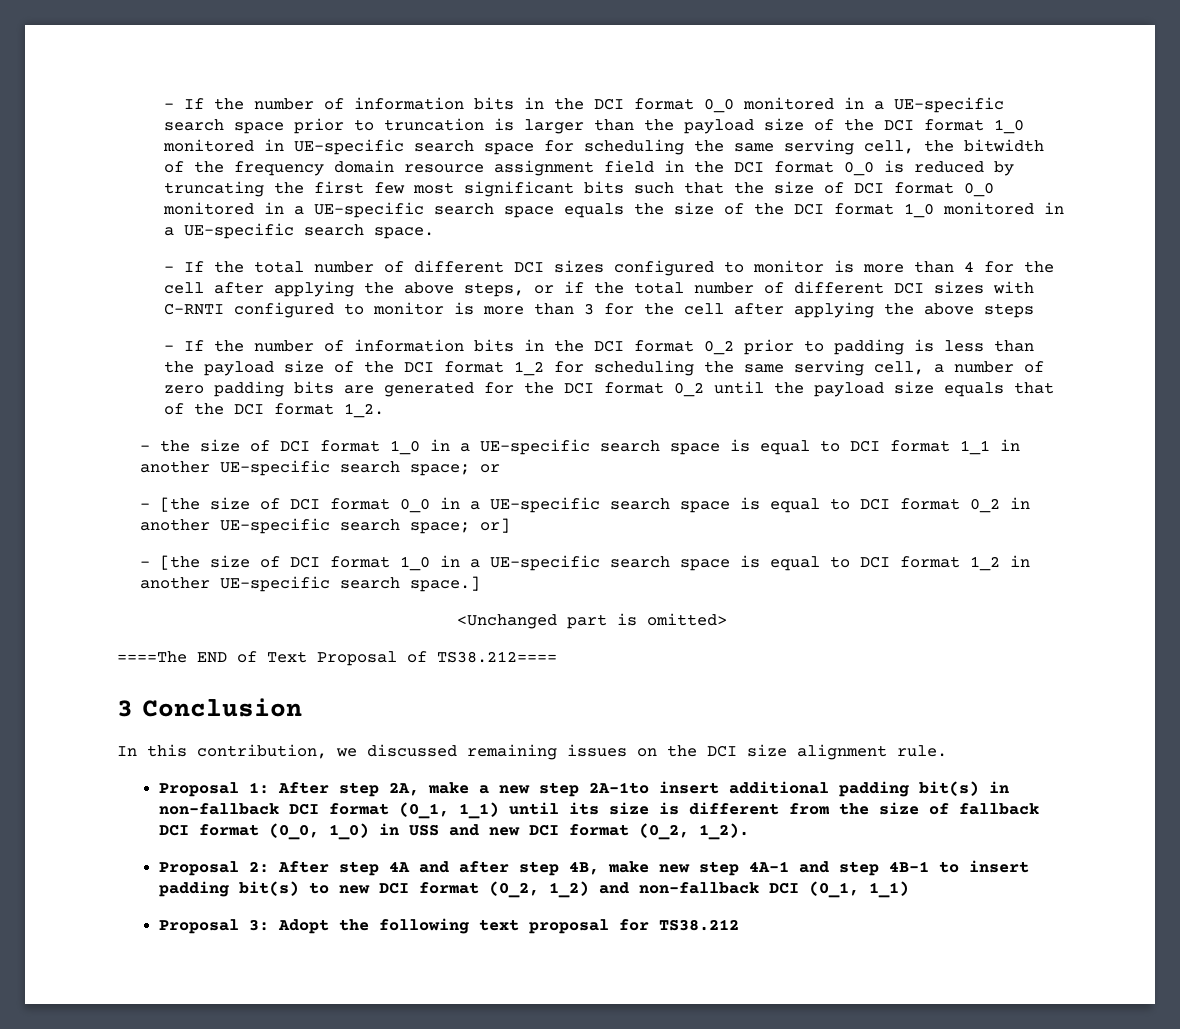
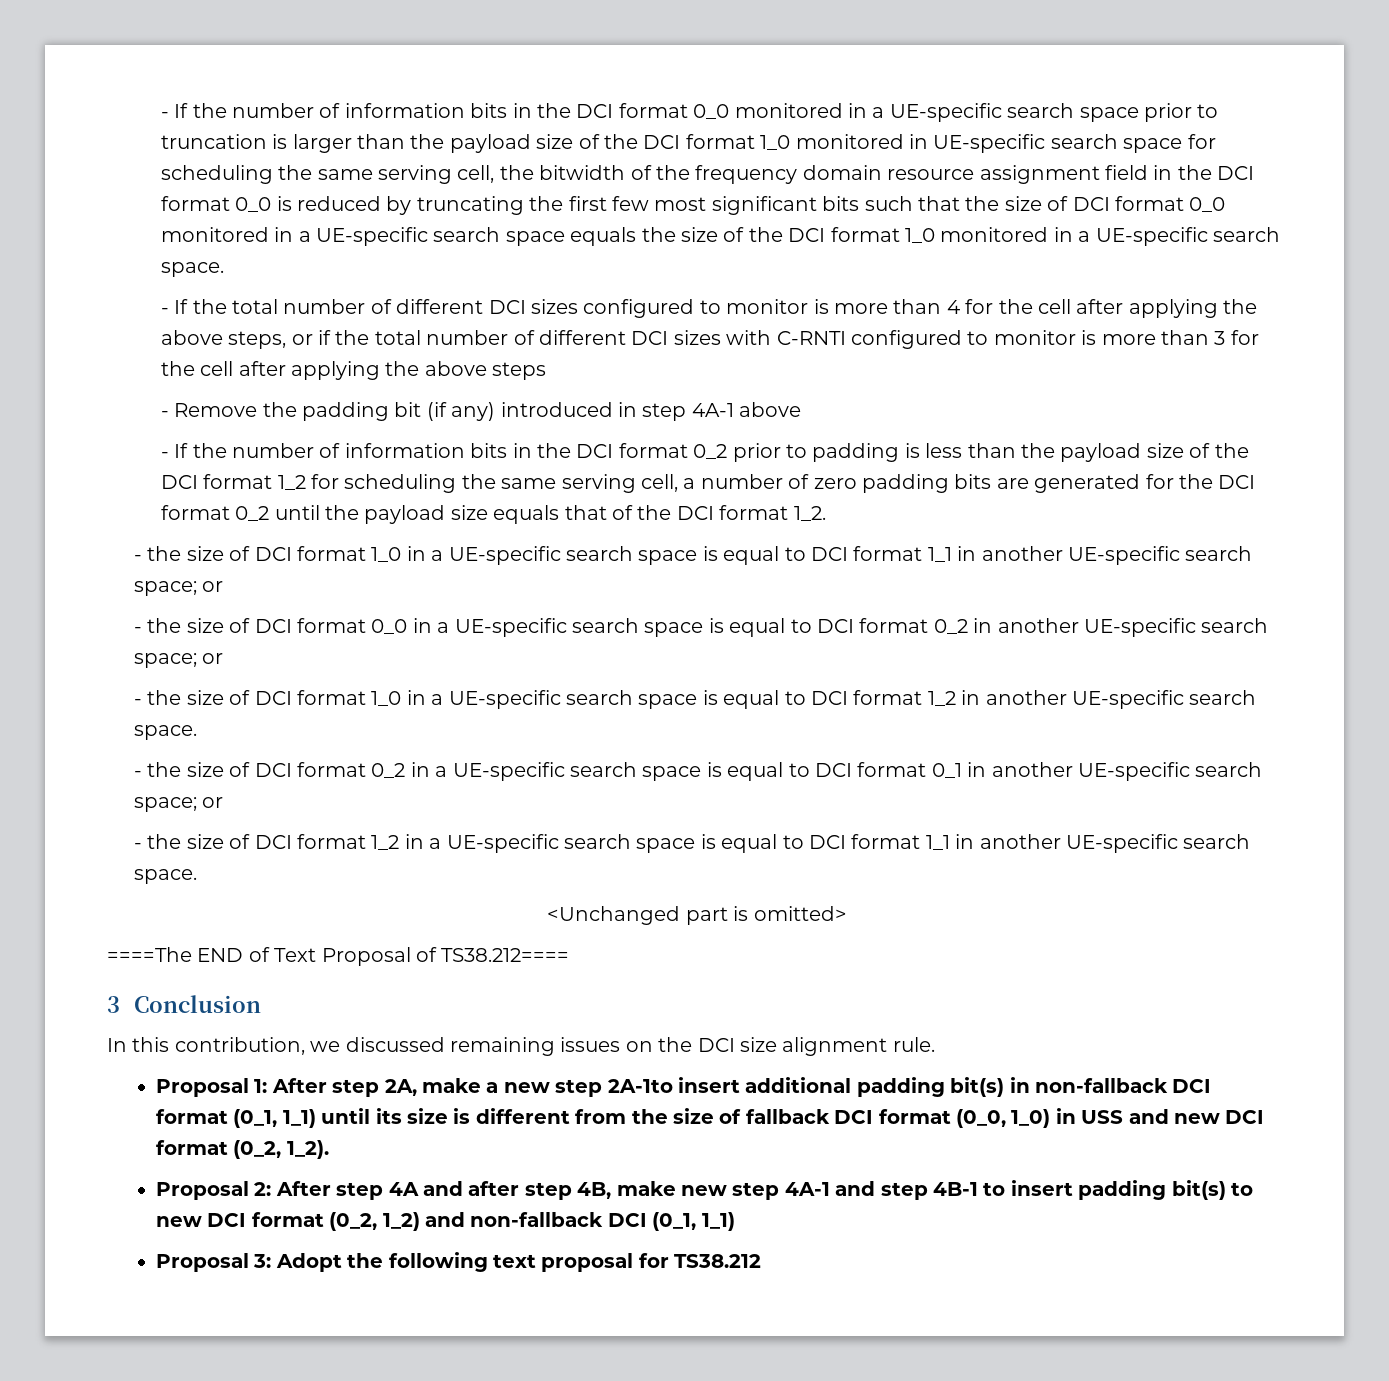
+ - Remove the padding bit (if any) introduced in step 4A-1 above
- - [the size of DCI format 0_0 in a UE-specific search space is equal to DCI format 0_2 in another UE-specific search space; or]
- - [the size of DCI format 1_0 in a UE-specific search space is equal to DCI format 1_2 in another UE-specific search space.]
+ - the size of DCI format 0_0 in a UE-specific search space is equal to DCI format 0_2 in another UE-specific search space; or
+ - the size of DCI format 1_0 in a UE-specific search space is equal to DCI format 1_2 in another UE-specific search space.
+ - the size of DCI format 0_2 in a UE-specific search space is equal to DCI format 0_1 in another UE-specific search space; or
+ - the size of DCI format 1_2 in a UE-specific search space is equal to DCI format 1_1 in another UE-specific search space.

